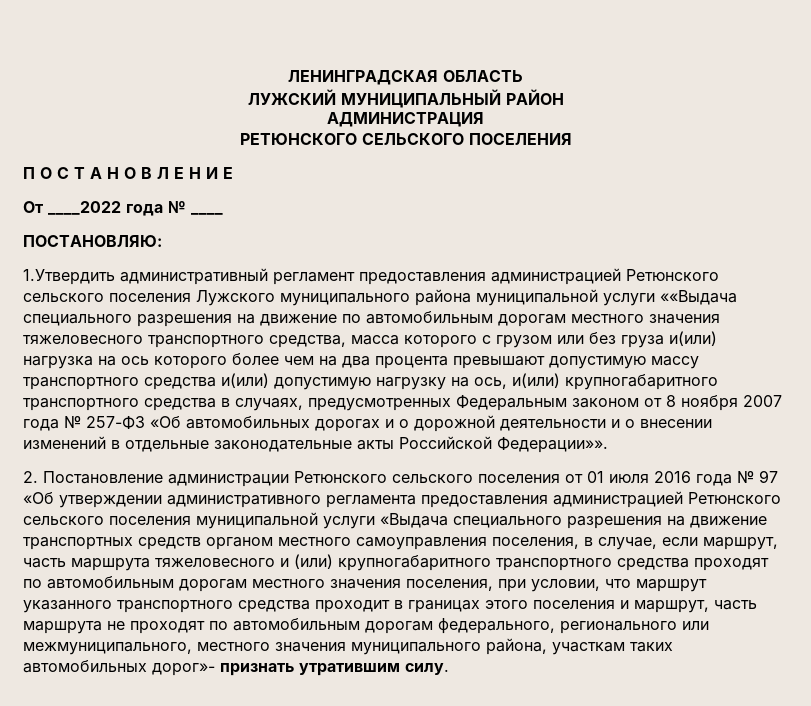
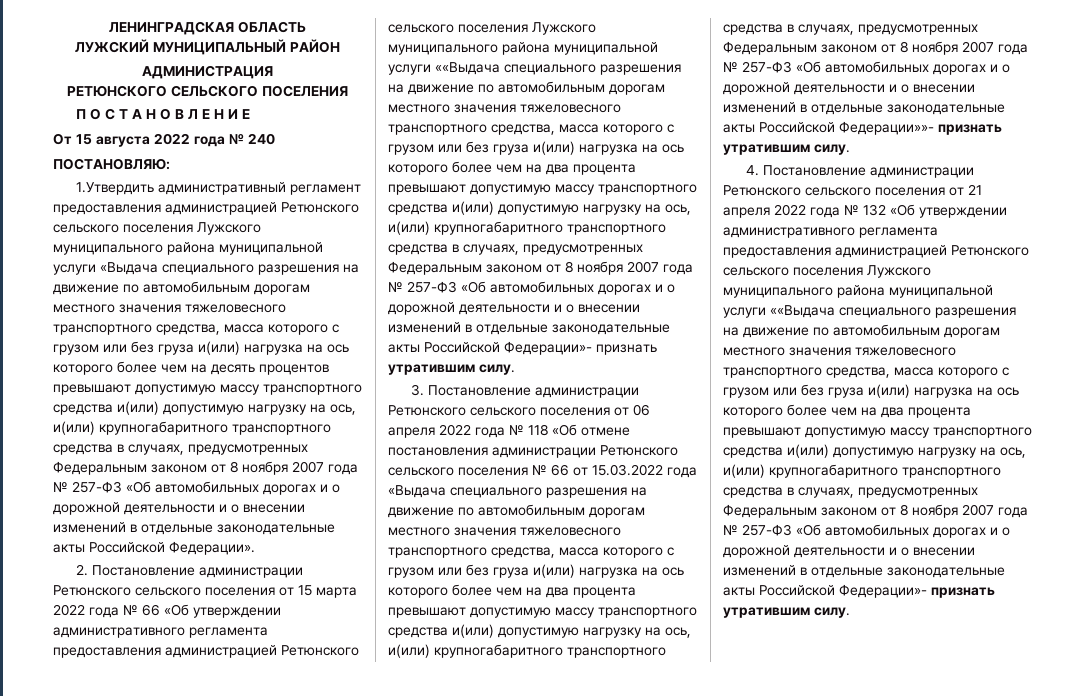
- От ____2022 года № ____
+ От 15 августа 2022 года № 240
- 1.Утвердить административный регламент предоставления администрацией Ретюнского сельского поселения Лужского муниципального района муниципальной услуги ««Выдача специального разрешения на движение по автомобильным дорогам местного значения тяжеловесного транспортного средства, масса которого с грузом или без груза и(или) нагрузка на ось которого более чем на два процента превышают допустимую массу транспортного средства и(или) допустимую нагрузку на ось, и(или) крупногабаритного транспортного средства в случаях, предусмотренных Федеральным законом от 8 ноября 2007 года № 257-ФЗ «Об автомобильных дорогах и о дорожной деятельности и о внесении изменений в отдельные законодательные акты Российской Федерации»».
- 2. Постановление администрации Ретюнского сельского поселения от 01 июля 2016 года № 97 «Об утверждении административного регламента предоставления администрацией Ретюнского сельского поселения муниципальной услуги «Выдача специального разрешения на движение транспортных средств органом местного самоуправления поселения, в случае, если маршрут, часть маршрута тяжеловесного и (или) крупногабаритного транспортного средства проходят по автомобильным дорогам местного значения поселения, при условии, что маршрут указанного транспортного средства проходит в границах этого поселения и маршрут, часть маршрута не проходят по автомобильным дорогам федерального, регионального или межмуниципального, местного значения муниципального района, участкам таких автомобильных дорог»- признать утратившим силу.
+ 1.Утвердить административный регламент предоставления администрацией Ретюнского сельского поселения Лужского муниципального района муниципальной услуги «Выдача специального разрешения на движение по автомобильным дорогам местного значения тяжеловесного транспортного средства, масса которого с грузом или без груза и(или) нагрузка на ось которого более чем на десять процентов превышают допустимую массу транспортного средства и(или) допустимую нагрузку на ось, и(или) крупногабаритного транспортного средства в случаях, предусмотренных Федеральным законом от 8 ноября 2007 года № 257-ФЗ «Об автомобильных дорогах и о дорожной деятельности и о внесении изменений в отдельные законодательные акты Российской Федерации».
+ 2. Постановление администрации Ретюнского сельского поселения от 15 марта 2022 года № 66 «Об утверждении административного регламента предоставления администрацией Ретюнского сельского поселения Лужского муниципального района муниципальной услуги ««Выдача специального разрешения на движение по автомобильным дорогам местного значения тяжеловесного транспортного средства, масса которого с грузом или без груза и(или) нагрузка на ось которого более чем на два процента превышают допустимую массу транспортного средства и(или) допустимую нагрузку на ось, и(или) крупногабаритного транспортного средства в случаях, предусмотренных Федеральным законом от 8 ноября 2007 года № 257-ФЗ «Об автомобильных дорогах и о дорожной деятельности и о внесении изменений в отдельные законодательные акты Российской Федерации»- признать утратившим силу.
+ 3. Постановление администрации Ретюнского сельского поселения от 06 апреля 2022 года № 118 «Об отмене постановления администрации Ретюнского сельского поселения № 66 от 15.03.2022 года «Выдача специального разрешения на движение по автомобильным дорогам местного значения тяжеловесного транспортного средства, масса которого с грузом или без груза и(или) нагрузка на ось которого более чем на два процента превышают допустимую массу транспортного средства и(или) допустимую нагрузку на ось, и(или) крупногабаритного транспортного средства в случаях, предусмотренных Федеральным законом от 8 ноября 2007 года № 257-ФЗ «Об автомобильных дорогах и о дорожной деятельности и о внесении изменений в отдельные законодательные акты Российской Федерации»»- признать утратившим силу.
+ 4. Постановление администрации Ретюнского сельского поселения от 21 апреля 2022 года № 132 «Об утверждении административного регламента предоставления администрацией Ретюнского сельского поселения Лужского муниципального района муниципальной услуги ««Выдача специального разрешения на движение по автомобильным дорогам местного значения тяжеловесного транспортного средства, масса которого с грузом или без груза и(или) нагрузка на ось которого более чем на два процента превышают допустимую массу транспортного средства и(или) допустимую нагрузку на ось, и(или) крупногабаритного транспортного средства в случаях, предусмотренных Федеральным законом от 8 ноября 2007 года № 257-ФЗ «Об автомобильных дорогах и о дорожной деятельности и о внесении изменений в отдельные законодательные акты Российской Федерации»- признать утратившим силу.

